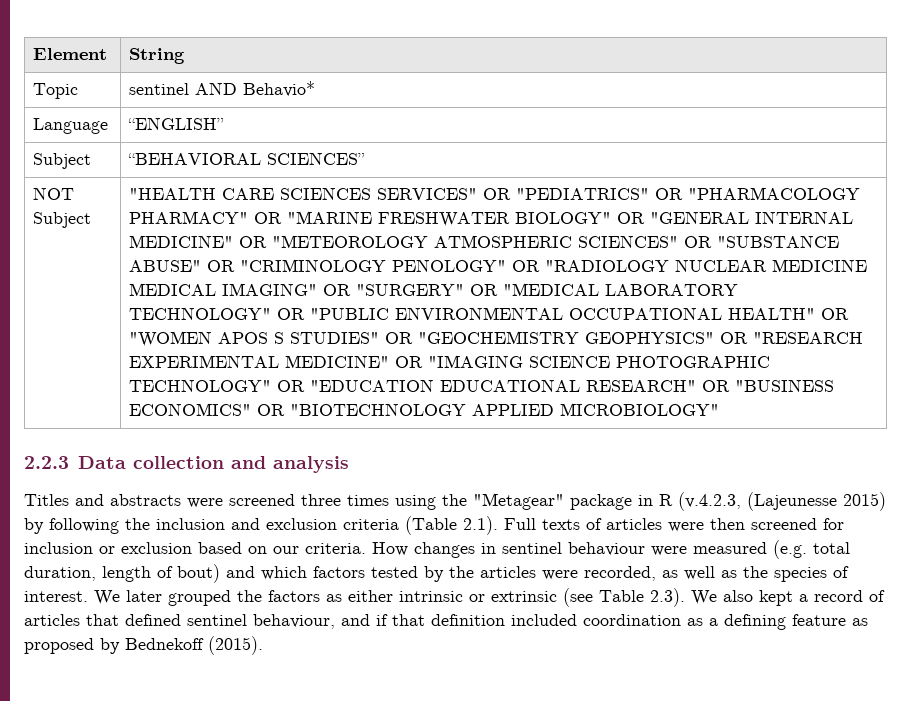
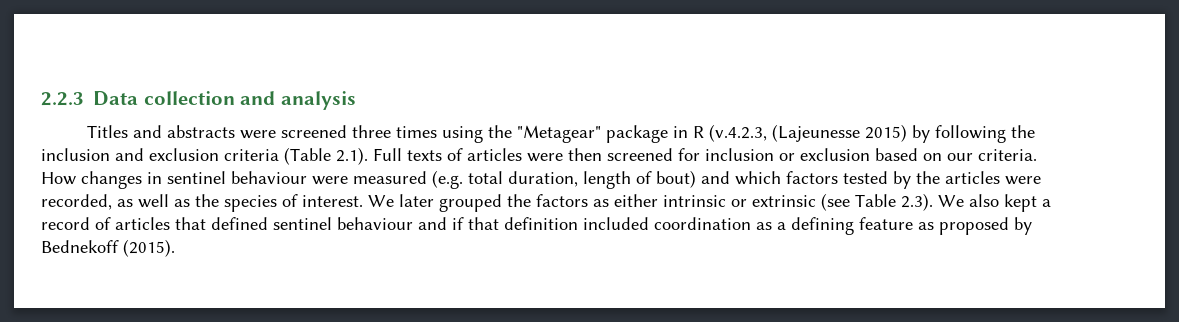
- Element | String
- Topic | sentinel AND Behavio*
- Language | “ENGLISH”
- Subject | “BEHAVIORAL SCIENCES”
- NOT Subject | "HEALTH CARE SCIENCES SERVICES" OR "PEDIATRICS" OR "PHARMACOLOGY PHARMACY" OR "MARINE FRESHWATER BIOLOGY" OR "GENERAL INTERNAL MEDICINE" OR "METEOROLOGY ATMOSPHERIC SCIENCES" OR "SUBSTANCE ABUSE" OR "CRIMINOLOGY PENOLOGY" OR "RADIOLOGY NUCLEAR MEDICINE MEDICAL IMAGING" OR "SURGERY" OR "MEDICAL LABORATORY TECHNOLOGY" OR "PUBLIC ENVIRONMENTAL OCCUPATIONAL HEALTH" OR "WOMEN APOS S STUDIES" OR "GEOCHEMISTRY GEOPHYSICS" OR "RESEARCH EXPERIMENTAL MEDICINE" OR "IMAGING SCIENCE PHOTOGRAPHIC TECHNOLOGY" OR "EDUCATION EDUCATIONAL RESEARCH" OR "BUSINESS ECONOMICS" OR "BIOTECHNOLOGY APPLIED MICROBIOLOGY"
- We later grouped the factors as either intrinsic or extrinsic (see Table 2.3). We also kept a record of articles that defined sentinel behaviour, and if that definition included coordination as a defining feature as proposed by Bednekoff (2015).
+ We later grouped the factors as either intrinsic or extrinsic (see Table 2.3). We also kept a record of articles that defined sentinel behaviour and if that definition included coordination as a defining feature as proposed by Bednekoff (2015).

